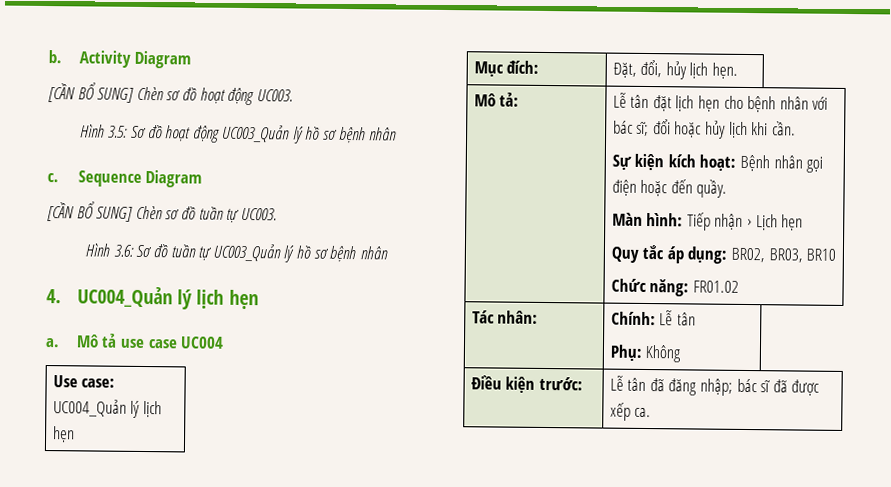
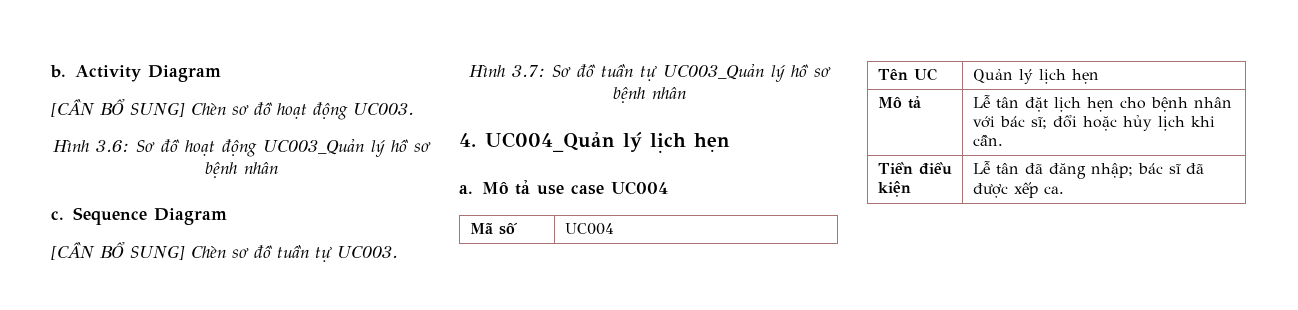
- Hình 3.5: Sơ đồ hoạt động UC003_Quản lý hồ sơ bệnh nhân
+ Hình 3.6: Sơ đồ hoạt động UC003_Quản lý hồ sơ bệnh nhân
- Hình 3.6: Sơ đồ tuần tự UC003_Quản lý hồ sơ bệnh nhân
+ Hình 3.7: Sơ đồ tuần tự UC003_Quản lý hồ sơ bệnh nhân
- Use case: UC004_Quản lý lịch hẹn
- Mục đích: | Đặt, đổi, hủy lịch hẹn.
- Mô tả: | Lễ tân đặt lịch hẹn cho bệnh nhân với bác sĩ; đổi hoặc hủy lịch khi cần.
+ Mã số | UC004
+ Tên UC | Quản lý lịch hẹn
+ Mô tả | Lễ tân đặt lịch hẹn cho bệnh nhân với bác sĩ; đổi hoặc hủy lịch khi cần.
- Sự kiện kích hoạt: Bệnh nhân gọi điện hoặc đến quầy.
- Màn hình: Tiếp nhận › Lịch hẹn
- Quy tắc áp dụng: BR02, BR03, BR10
- Chức năng: FR01.02
- Tác nhân: | Chính: Lễ tân
- Phụ: Không
- Điều kiện trước: | Lễ tân đã đăng nhập; bác sĩ đã được xếp ca.
+ Tiền điều kiện | Lễ tân đã đăng nhập; bác sĩ đã được xếp ca.

